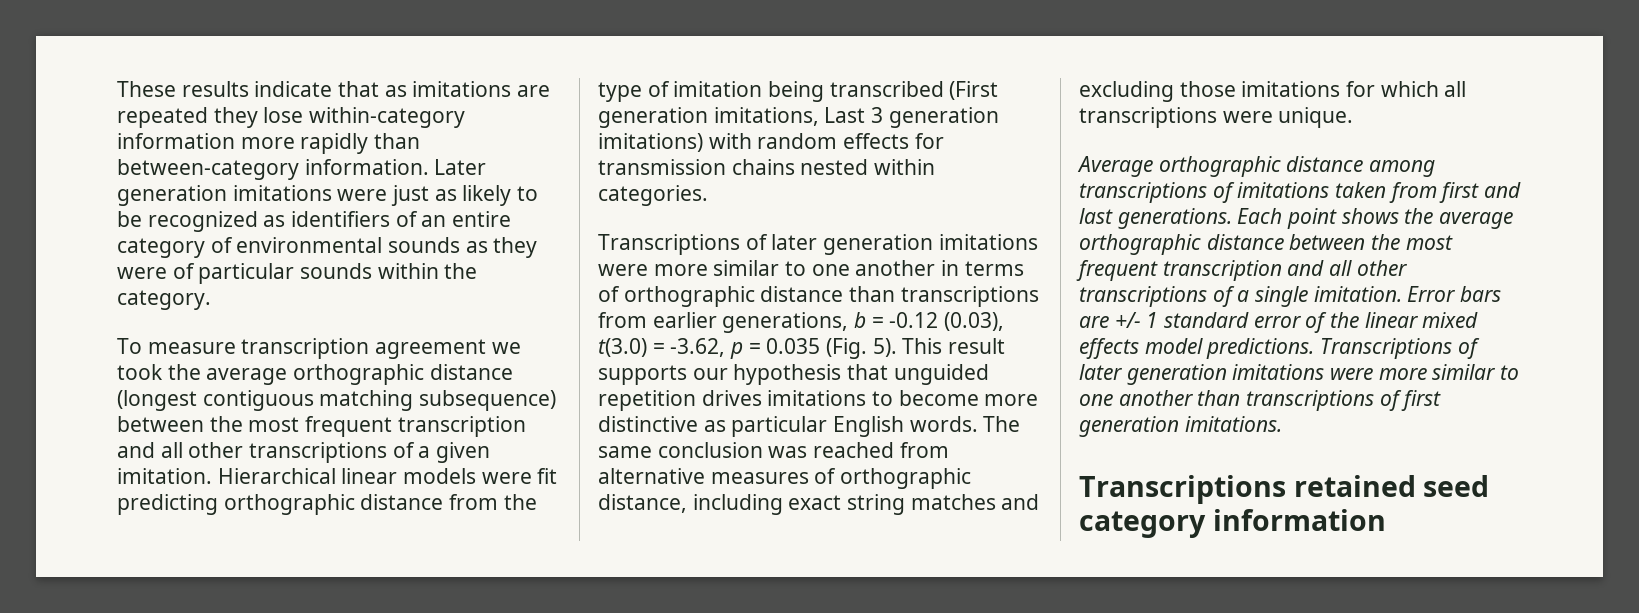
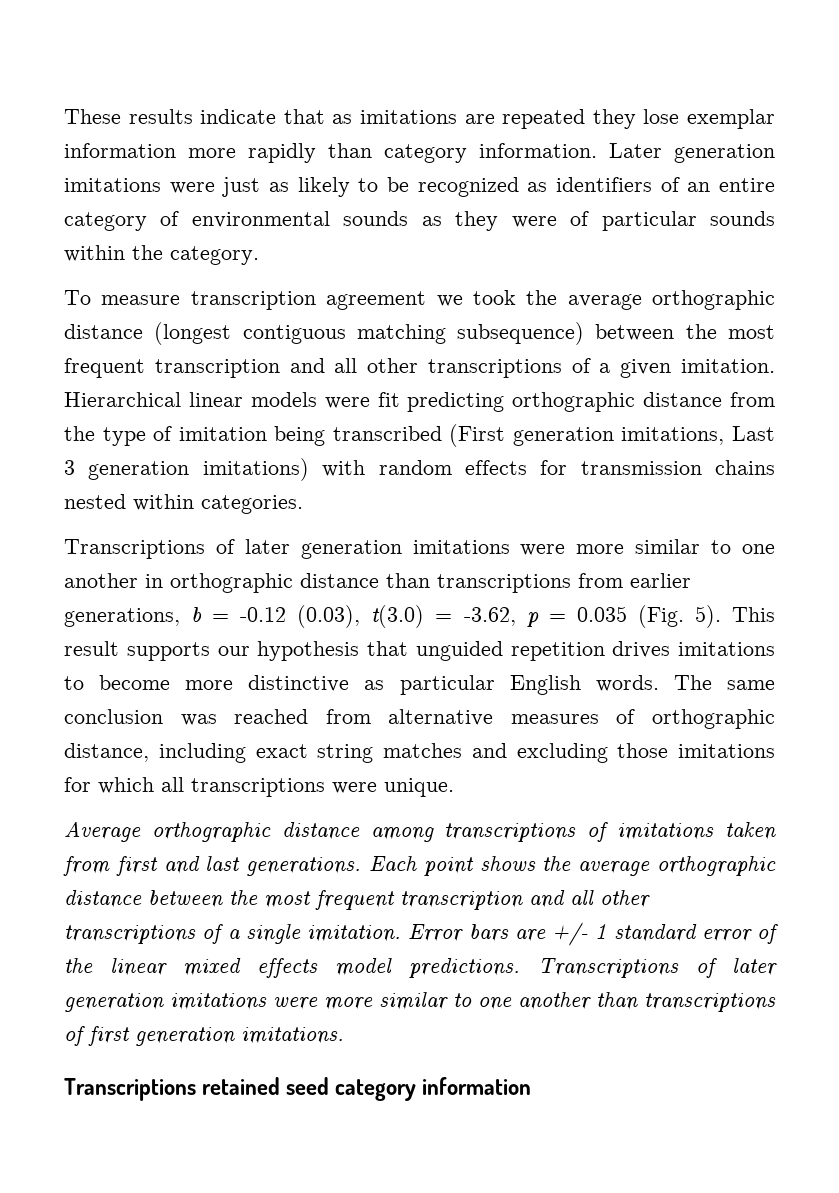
- These results indicate that as imitations are repeated they lose within-category information more rapidly than between-category information.
+ These results indicate that as imitations are repeated they lose exemplar information more rapidly than category information.
- Transcriptions of later generation imitations were more similar to one another in terms of orthographic distance than transcriptions from earlier generations, b = -0.12 (0.03), t(3.0) = -3.62, p = 0.035 (Fig. 5).
+ Transcriptions of later generation imitations were more similar to one another in orthographic distance than transcriptions from earlier generations, b = -0.12 (0.03), t(3.0) = -3.62, p = 0.035 (Fig. 5).

